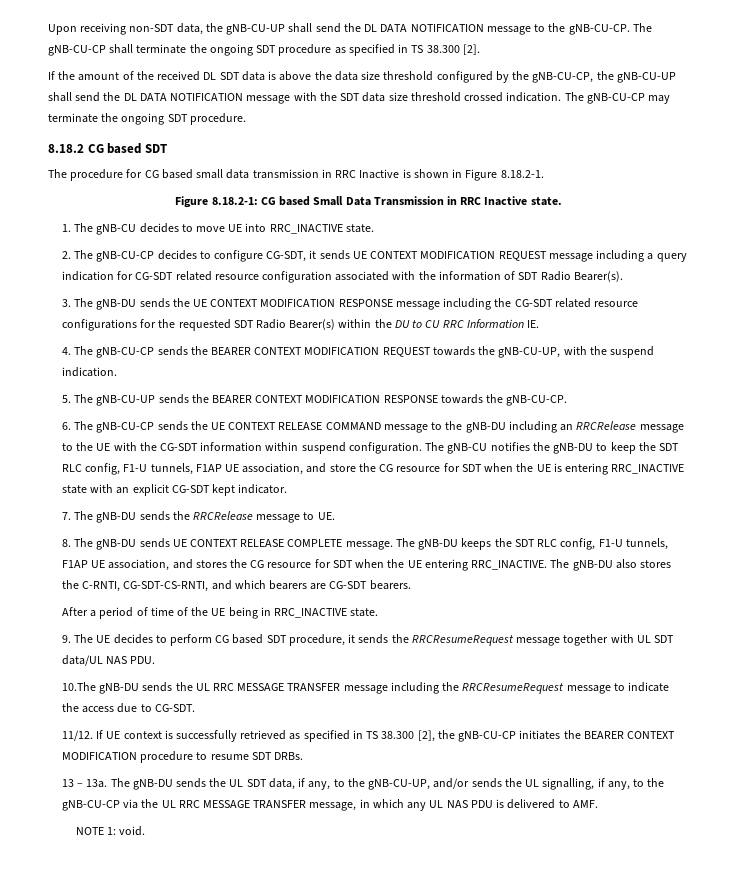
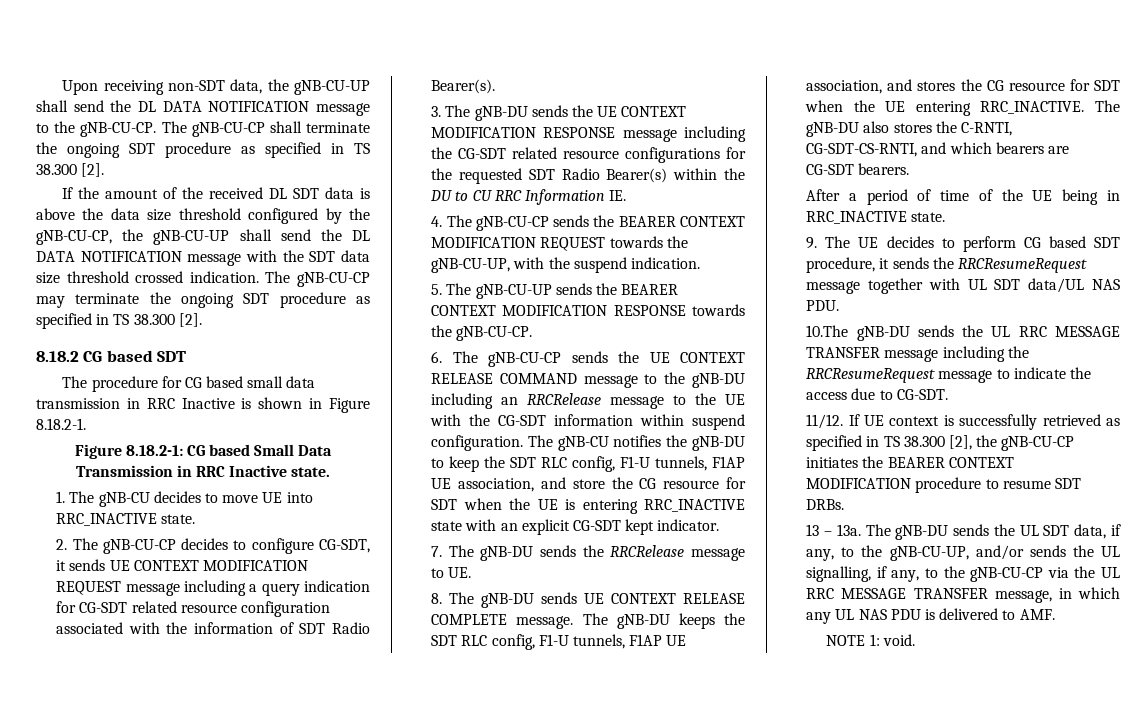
- The gNB-CU-CP may terminate the ongoing SDT procedure.
+ The gNB-CU-CP may terminate the ongoing SDT procedure as specified in TS 38.300 [2].

